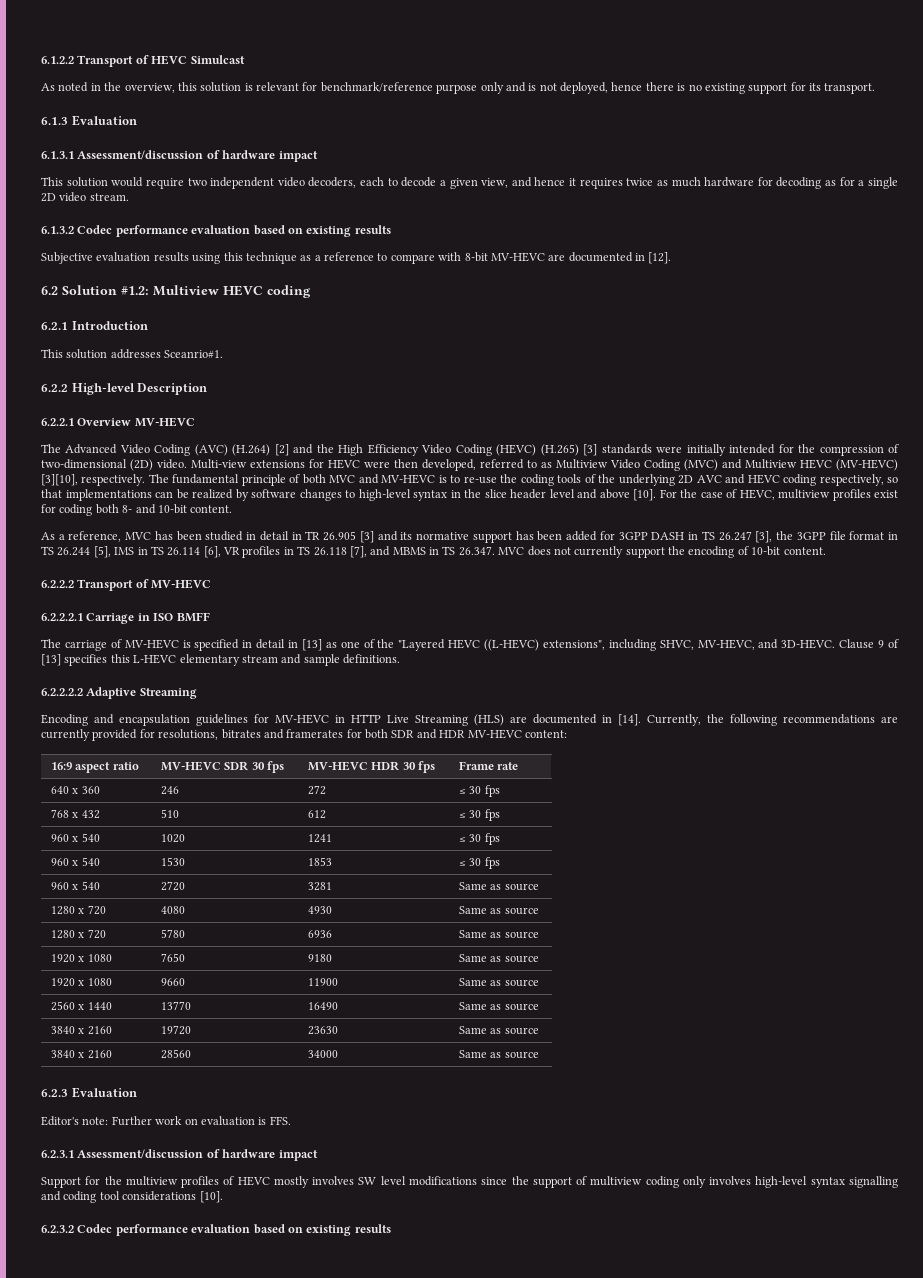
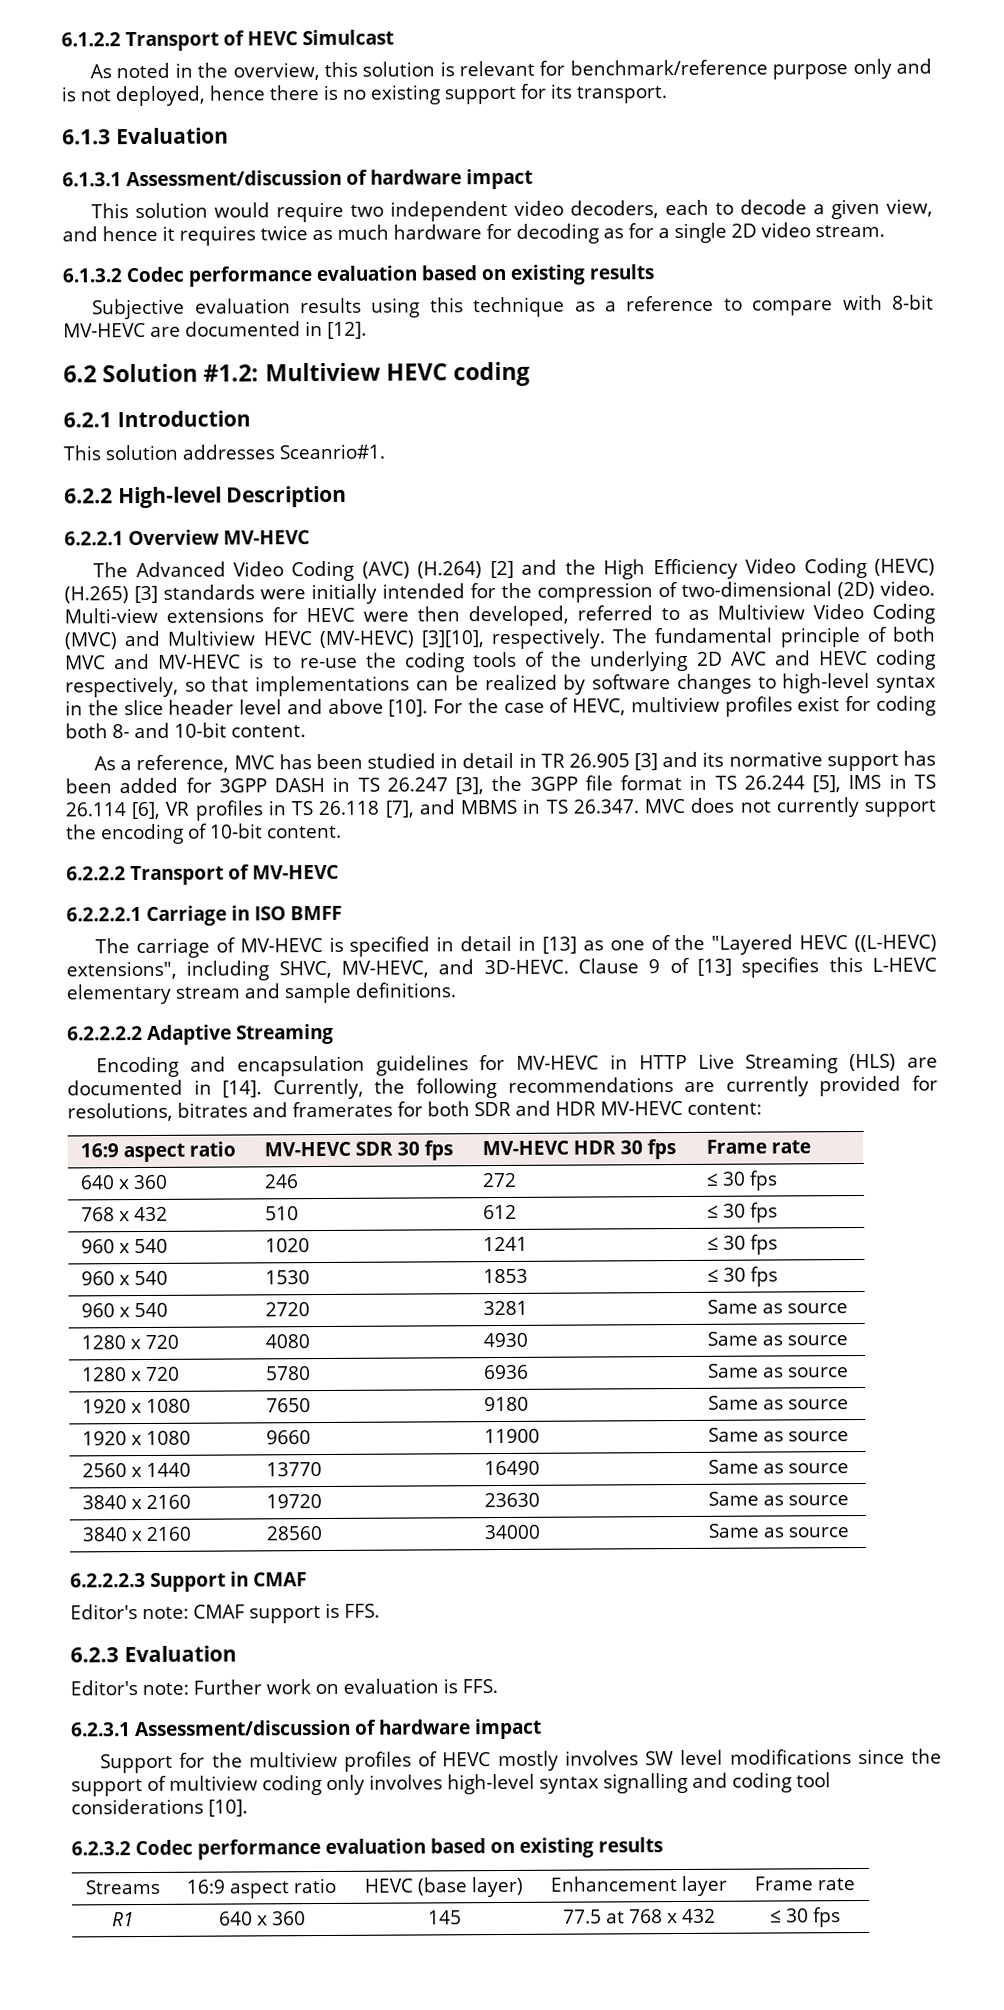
+ 6.2.2.2.3 Support in CMAF
+ Editor's note: CMAF support is FFS.
+ Streams | 16:9 aspect ratio | HEVC (base layer) | Enhancement layer | Frame rate
+ R1 | 640 x 360 | 145 | 77.5 at 768 x 432 | ≤ 30 fps

